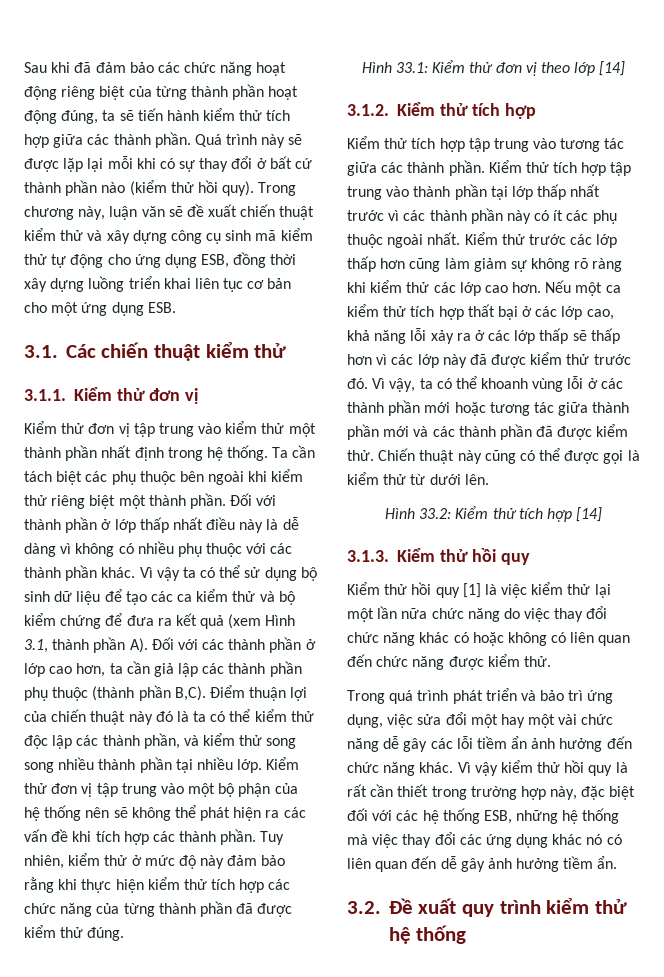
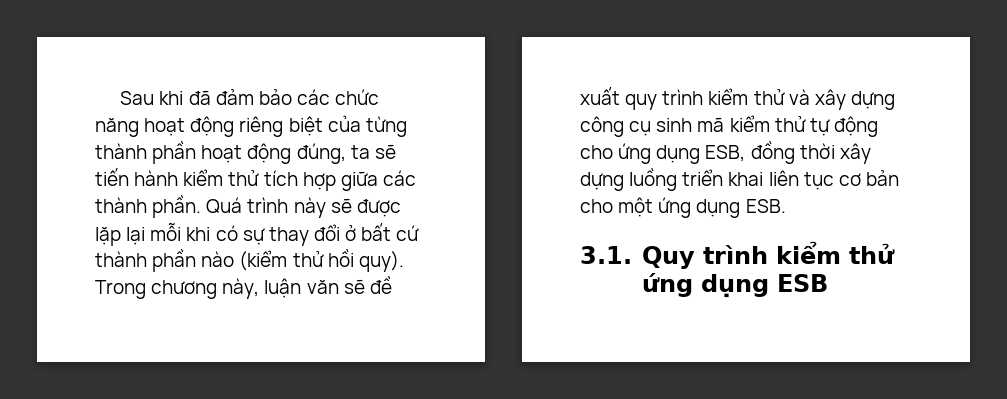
- Trong chương này, luận văn sẽ đề xuất chiến thuật kiểm thử và xây dựng công cụ sinh mã kiểm thử tự động cho ứng dụng ESB, đồng thời xây dựng luồng triển khai liên tục cơ bản cho một ứng dụng ESB.
+ Trong chương này, luận văn sẽ đề xuất quy trình kiểm thử và xây dựng công cụ sinh mã kiểm thử tự động cho ứng dụng ESB, đồng thời xây dựng luồng triển khai liên tục cơ bản cho một ứng dụng ESB.
- 3.1. Các chiến thuật kiểm thử
- 3.1.1. Kiểm thử đơn vị
- Kiểm thử đơn vị tập trung vào kiểm thử một thành phần nhất định trong hệ thống. Ta cần tách biệt các phụ thuộc bên ngoài khi kiểm thử riêng biệt một thành phần. Đối với thành phần ở lớp thấp nhất điều này là dễ dàng vì không có nhiều phụ thuộc với các thành phần khác. Vì vậy ta có thể sử dụng bộ sinh dữ liệu để tạo các ca kiểm thử và bộ kiểm chứng để đưa ra kết quả (xem Hình 3.1, thành phần A). Đối với các thành phần ở lớp cao hơn, ta cần giả lập các thành phần phụ thuộc (thành phần B,C). Điểm thuận lợi của chiến thuật này đó là ta có thể kiểm thử độc lập các thành phần, và kiểm thử song song nhiều thành phần tại nhiều lớp. Kiểm thử đơn vị tập trung vào một bộ phận của hệ thống nên sẽ không thể phát hiện ra các vấn đề khi tích hợp các thành phần. Tuy nhiên, kiểm thử ở mức độ này đảm bảo rằng khi thực hiện kiểm thử tích hợp các chức năng của từng thành phần đã được kiểm thử đúng.
- Hình 33.1: Kiểm thử đơn vị theo lớp [14]
- 3.1.2. Kiểm thử tích hợp
- Kiểm thử tích hợp tập trung vào tương tác giữa các thành phần. Kiểm thử tích hợp tập trung vào thành phần tại lớp thấp nhất trước vì các thành phần này có ít các phụ thuộc ngoài nhất. Kiểm thử trước các lớp thấp hơn cũng làm giảm sự không rõ ràng khi kiểm thử các lớp cao hơn. Nếu một ca kiểm thử tích hợp thất bại ở các lớp cao, khả năng lỗi xảy ra ở các lớp thấp sẽ thấp hơn vì các lớp này đã được kiểm thử trước đó. Vì vậy, ta có thể khoanh vùng lỗi ở các thành phần mới hoặc tương tác giữa thành phần mới và các thành phần đã được kiểm thử. Chiến thuật này cũng có thể được gọi là kiểm thử từ dưới lên.
- Hình 33.2: Kiểm thử tích hợp [14]
- 3.1.3. Kiểm thử hồi quy
- Kiểm thử hồi quy [1] là việc kiểm thử lại một lần nữa chức năng do việc thay đổi chức năng khác có hoặc không có liên quan đến chức năng được kiểm thử.
- Trong quá trình phát triển và bảo trì ứng dụng, việc sửa đổi một hay một vài chức năng dễ gây các lỗi tiềm ẩn ảnh hưởng đến chức năng khác. Vì vậy kiểm thử hồi quy là rất cần thiết trong trường hợp này, đặc biệt đối với các hệ thống ESB, những hệ thống mà việc thay đổi các ứng dụng khác nó có liên quan đến dễ gây ảnh hưởng tiềm ẩn.
- 3.2. Đề xuất quy trình kiểm thử hệ thống
+ 3.1. Quy trình kiểm thử ứng dụng ESB

